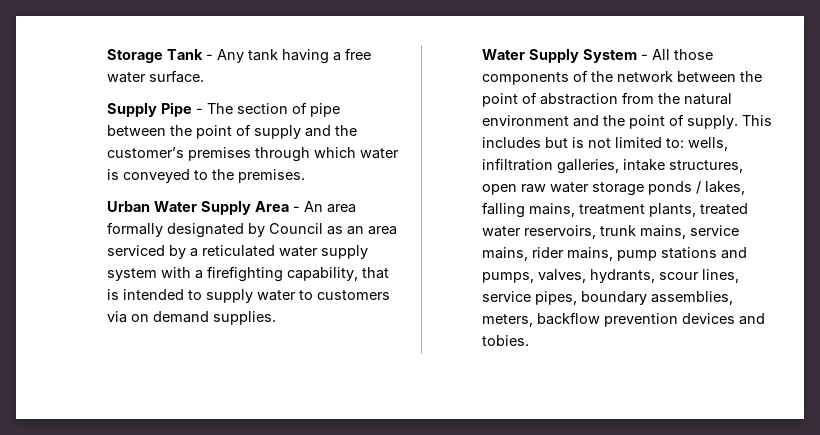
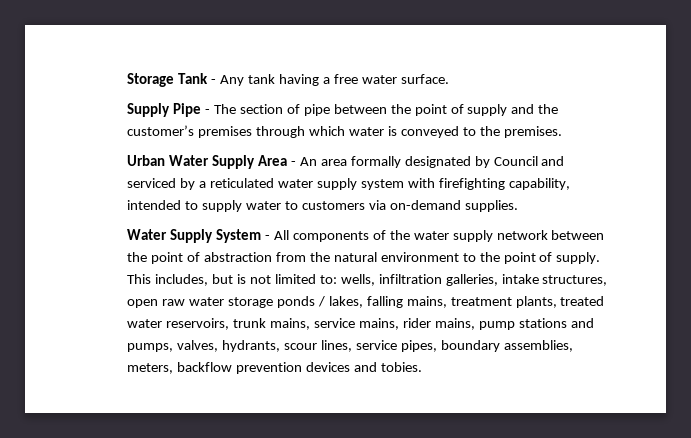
- Urban Water Supply Area - An area formally designated by Council as an area serviced by a reticulated water supply system with a firefighting capability, that is intended to supply water to customers via on demand supplies.
+ Urban Water Supply Area - An area formally designated by Council and serviced by a reticulated water supply system with firefighting capability, intended to supply water to customers via on-demand supplies.
- Water Supply System - All those components of the network between the point of abstraction from the natural environment and the point of supply.
+ Water Supply System - All components of the water supply network between the point of abstraction from the natural environment to the point of supply.
- This includes but is not limited to: wells, infiltration galleries, intake structures, open raw water storage ponds / lakes, falling mains, treatment plants, treated water reservoirs, trunk mains, service mains, rider mains, pump stations and pumps, valves, hydrants, scour lines, service pipes, boundary assemblies, meters, backflow prevention devices and tobies.
+ This includes, but is not limited to: wells, infiltration galleries, intake structures, open raw water storage ponds / lakes, falling mains, treatment plants, treated water reservoirs, trunk mains, service mains, rider mains, pump stations and pumps, valves, hydrants, scour lines, service pipes, boundary assemblies, meters, backflow prevention devices and tobies.

